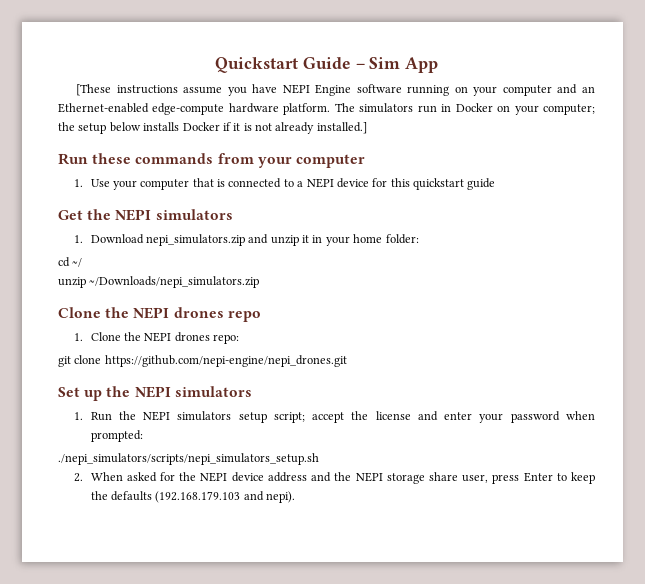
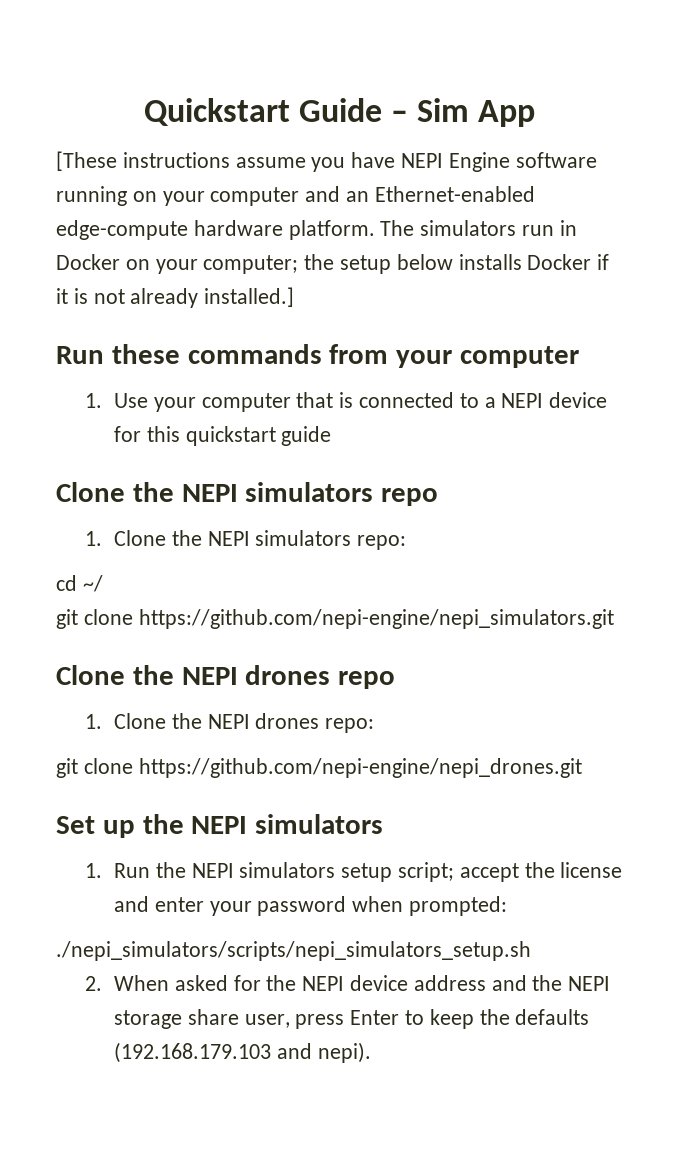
- Get the NEPI simulators
- 1. Download nepi_simulators.zip and unzip it in your home folder:
+ Clone the NEPI simulators repo
+ 1. Clone the NEPI simulators repo:
- unzip ~/Downloads/nepi_simulators.zip
+ git clone https://github.com/nepi-engine/nepi_simulators.git

